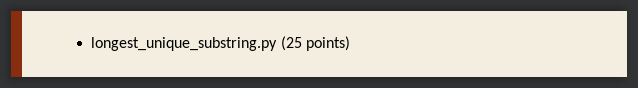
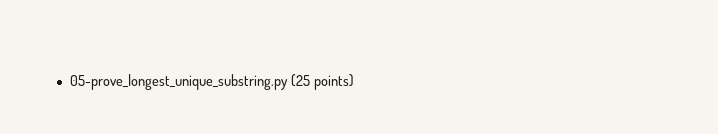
- longest_unique_substring.py (25 points)
+ 05-prove_longest_unique_substring.py (25 points)

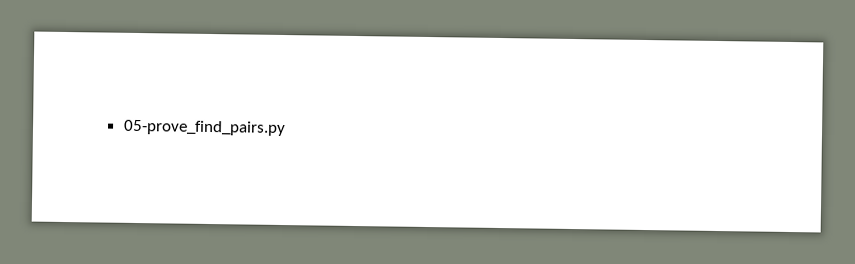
- 05-prove_longest_unique_substring.py (25 points)
+ 05-prove_find_pairs.py

